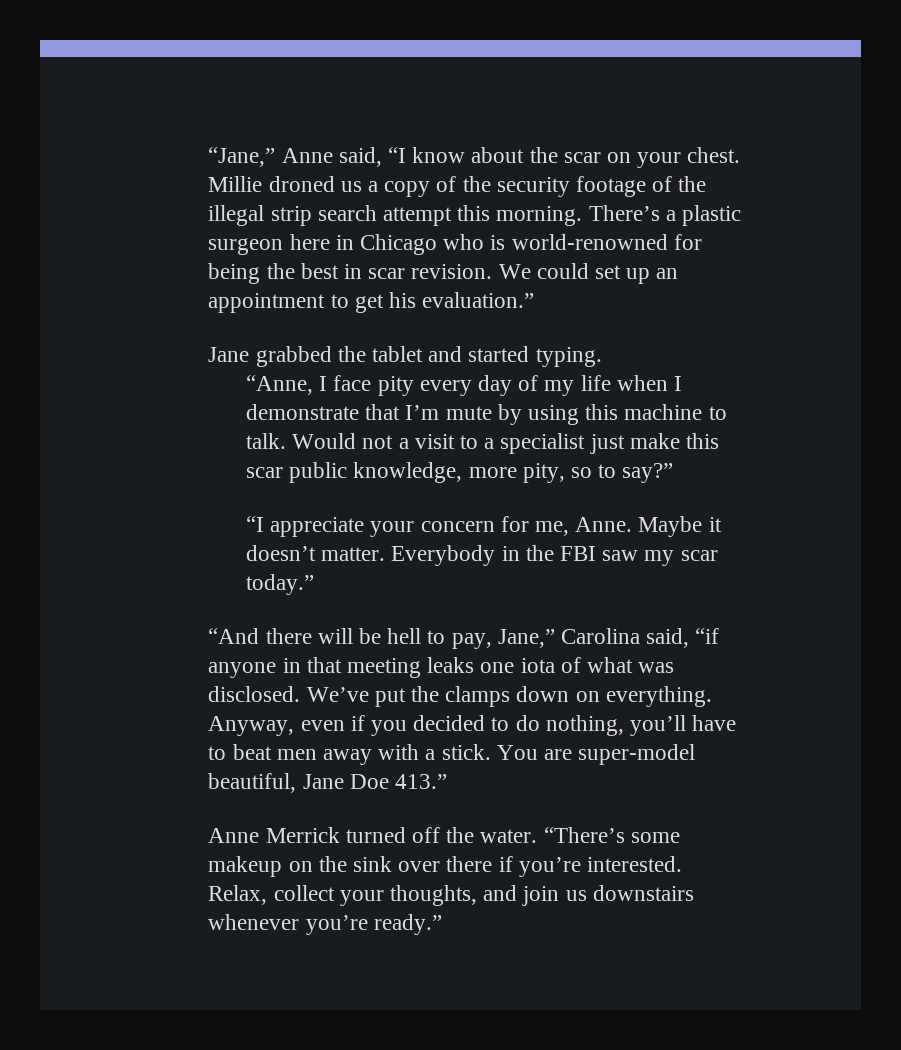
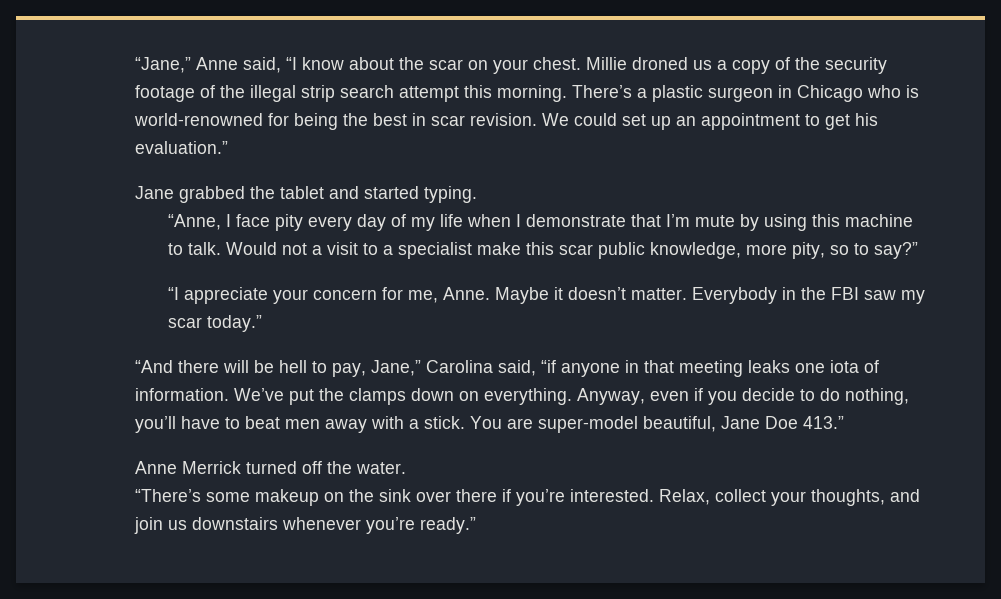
- There’s a plastic surgeon here in Chicago who is world-renowned for being the best in scar revision.
+ There’s a plastic surgeon in Chicago who is world-renowned for being the best in scar revision.
- Would not a visit to a specialist just make this scar public knowledge, more pity, so to say?”
+ Would not a visit to a specialist make this scar public knowledge, more pity, so to say?”
- “And there will be hell to pay, Jane,” Carolina said, “if anyone in that meeting leaks one iota of what was disclosed.
+ “And there will be hell to pay, Jane,” Carolina said, “if anyone in that meeting leaks one iota of information.
- Anyway, even if you decided to do nothing, you’ll have to beat men away with a stick.
+ Anyway, even if you decide to do nothing, you’ll have to beat men away with a stick.
- Anne Merrick turned off the water. “There’s some makeup on the sink over there if you’re interested.
+ Anne Merrick turned off the water.
+ “There’s some makeup on the sink over there if you’re interested.

